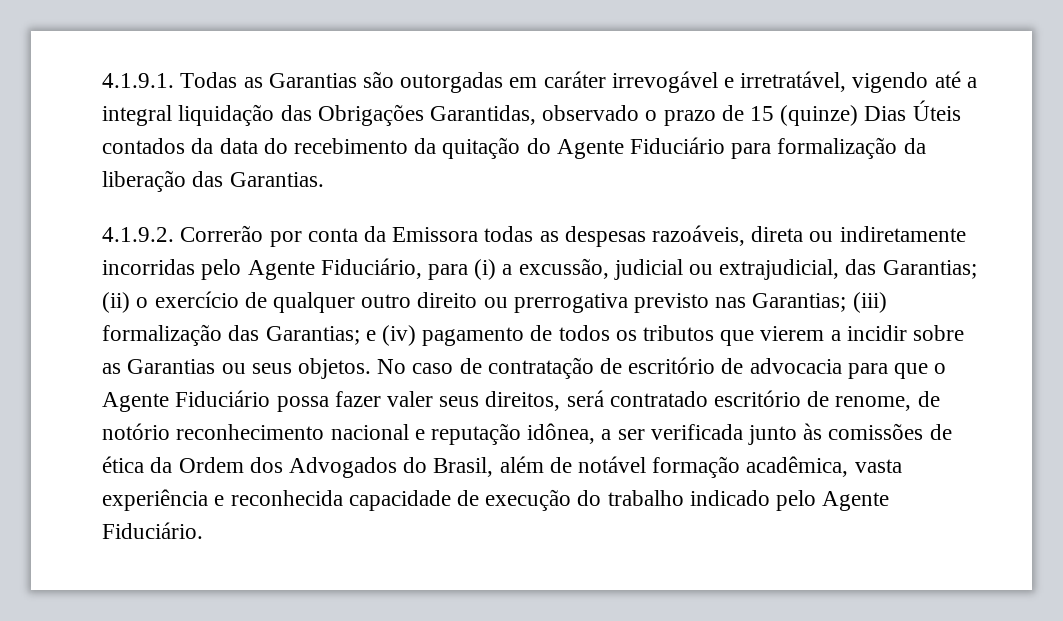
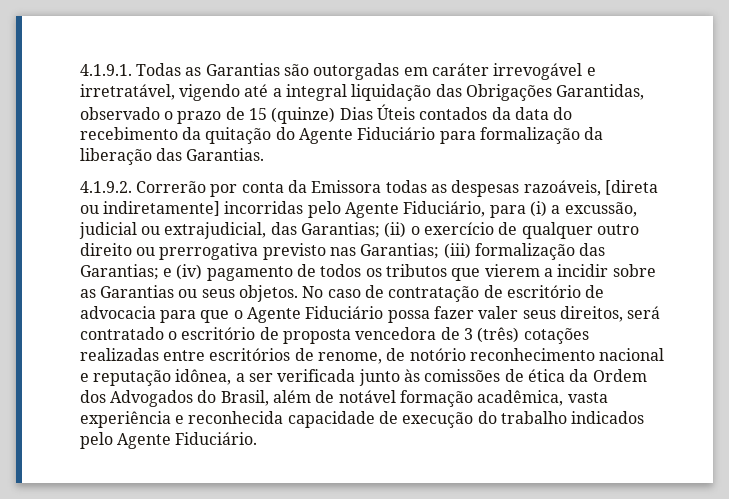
- 4.1.9.2. Correrão por conta da Emissora todas as despesas razoáveis, direta ou indiretamente incorridas pelo Agente Fiduciário, para (i) a excussão, judicial ou extrajudicial, das Garantias; (ii) o exercício de qualquer outro direito ou prerrogativa previsto nas Garantias; (iii) formalização das Garantias; e (iv) pagamento de todos os tributos que vierem a incidir sobre as Garantias ou seus objetos.
+ 4.1.9.2. Correrão por conta da Emissora todas as despesas razoáveis, [direta ou indiretamente] incorridas pelo Agente Fiduciário, para (i) a excussão, judicial ou extrajudicial, das Garantias; (ii) o exercício de qualquer outro direito ou prerrogativa previsto nas Garantias; (iii) formalização das Garantias; e (iv) pagamento de todos os tributos que vierem a incidir sobre as Garantias ou seus objetos.
- No caso de contratação de escritório de advocacia para que o Agente Fiduciário possa fazer valer seus direitos, será contratado escritório de renome, de notório reconhecimento nacional e reputação idônea, a ser verificada junto às comissões de ética da Ordem dos Advogados do Brasil, além de notável formação acadêmica, vasta experiência e reconhecida capacidade de execução do trabalho indicado pelo Agente Fiduciário.
+ No caso de contratação de escritório de advocacia para que o Agente Fiduciário possa fazer valer seus direitos, será contratado o escritório de proposta vencedora de 3 (três) cotações realizadas entre escritórios de renome, de notório reconhecimento nacional e reputação idônea, a ser verificada junto às comissões de ética da Ordem dos Advogados do Brasil, além de notável formação acadêmica, vasta experiência e reconhecida capacidade de execução do trabalho indicados pelo Agente Fiduciário.

